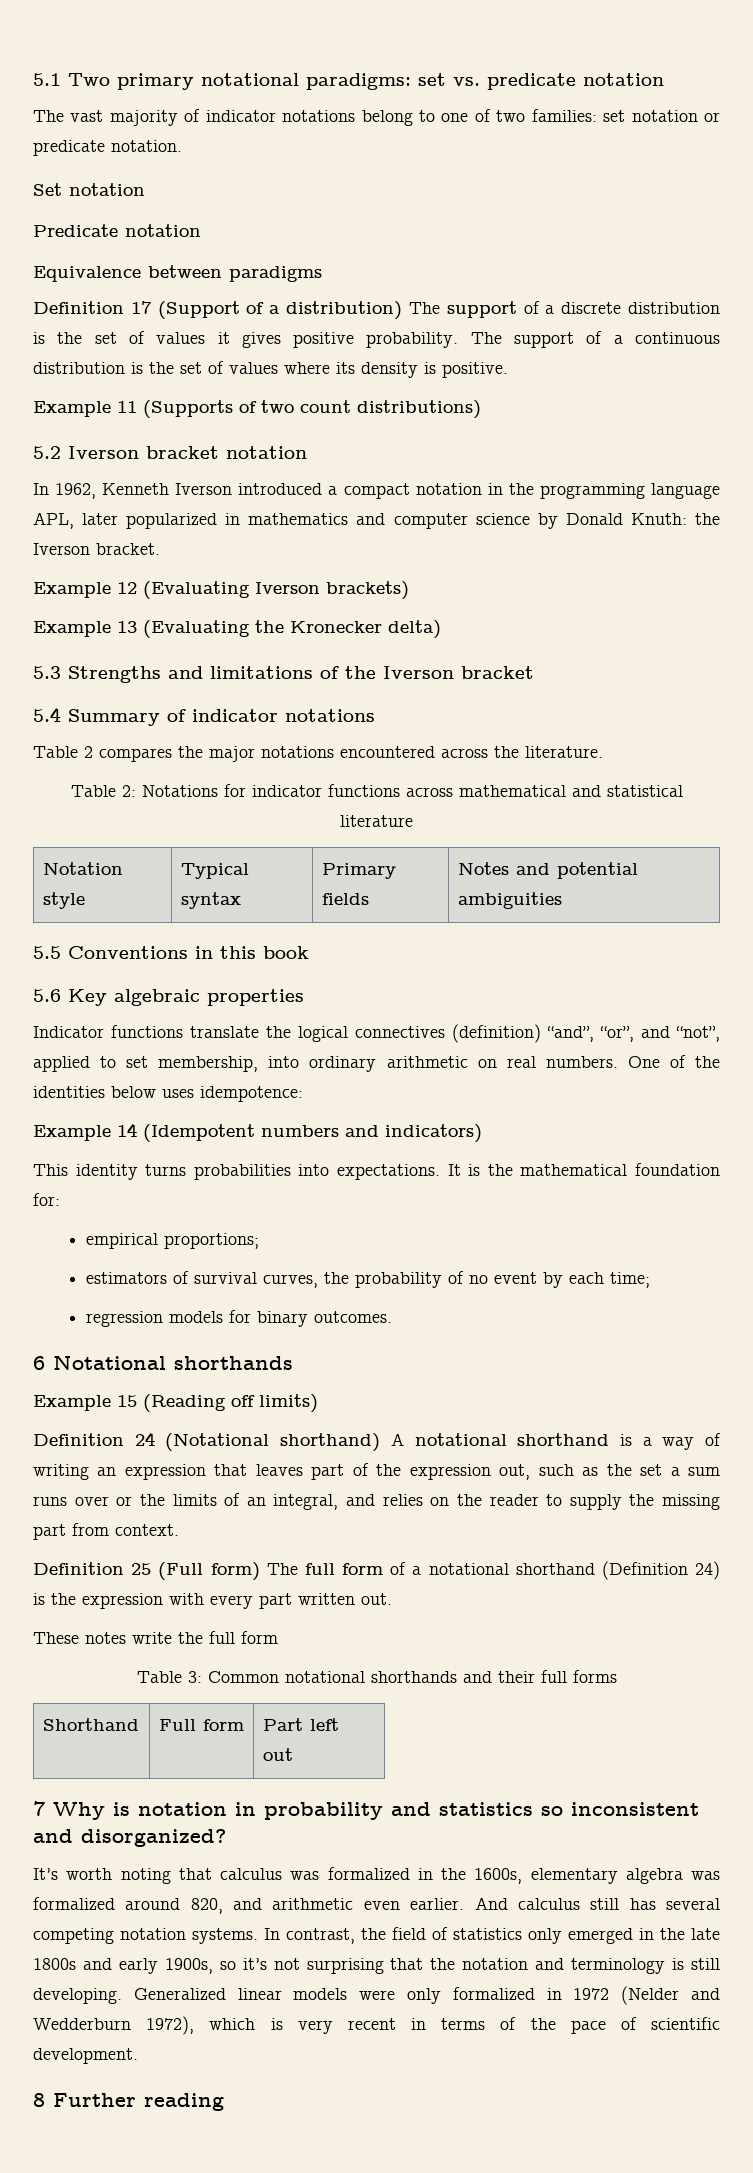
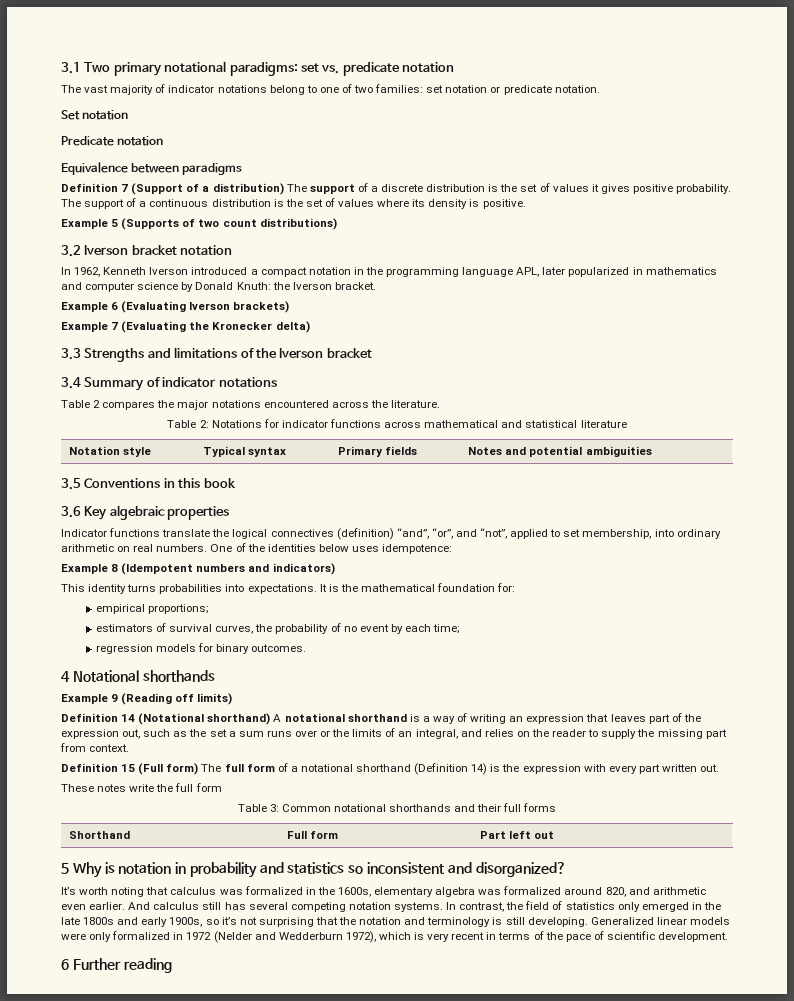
- 5.1 Two primary notational paradigms: set vs. predicate notation
+ 3.1 Two primary notational paradigms: set vs. predicate notation
- Definition 17 (Support of a distribution) The support of a discrete distribution is the set of values it gives positive probability.
+ Definition 7 (Support of a distribution) The support of a discrete distribution is the set of values it gives positive probability.
- Example 11 (Supports of two count distributions)
+ Example 5 (Supports of two count distributions)
- 5.2 Iverson bracket notation
+ 3.2 Iverson bracket notation
- Example 12 (Evaluating Iverson brackets)
+ Example 6 (Evaluating Iverson brackets)
- Example 13 (Evaluating the Kronecker delta)
+ Example 7 (Evaluating the Kronecker delta)
- 5.3 Strengths and limitations of the Iverson bracket
+ 3.3 Strengths and limitations of the Iverson bracket
- 5.4 Summary of indicator notations
+ 3.4 Summary of indicator notations
- 5.5 Conventions in this book
+ 3.5 Conventions in this book
- 5.6 Key algebraic properties
+ 3.6 Key algebraic properties
- Example 14 (Idempotent numbers and indicators)
+ Example 8 (Idempotent numbers and indicators)
- 6 Notational shorthands
+ 4 Notational shorthands
- Example 15 (Reading off limits)
+ Example 9 (Reading off limits)
- Definition 24 (Notational shorthand) A notational shorthand is a way of writing an expression that leaves part of the expression out, such as the set a sum runs over or the limits of an integral, and relies on the reader to supply the missing part from context.
+ Definition 14 (Notational shorthand) A notational shorthand is a way of writing an expression that leaves part of the expression out, such as the set a sum runs over or the limits of an integral, and relies on the reader to supply the missing part from context.
- Definition 25 (Full form) The full form of a notational shorthand (Definition 24) is the expression with every part written out.
+ Definition 15 (Full form) The full form of a notational shorthand (Definition 14) is the expression with every part written out.
- 7 Why is notation in probability and statistics so inconsistent and disorganized?
+ 5 Why is notation in probability and statistics so inconsistent and disorganized?
- 8 Further reading
+ 6 Further reading

